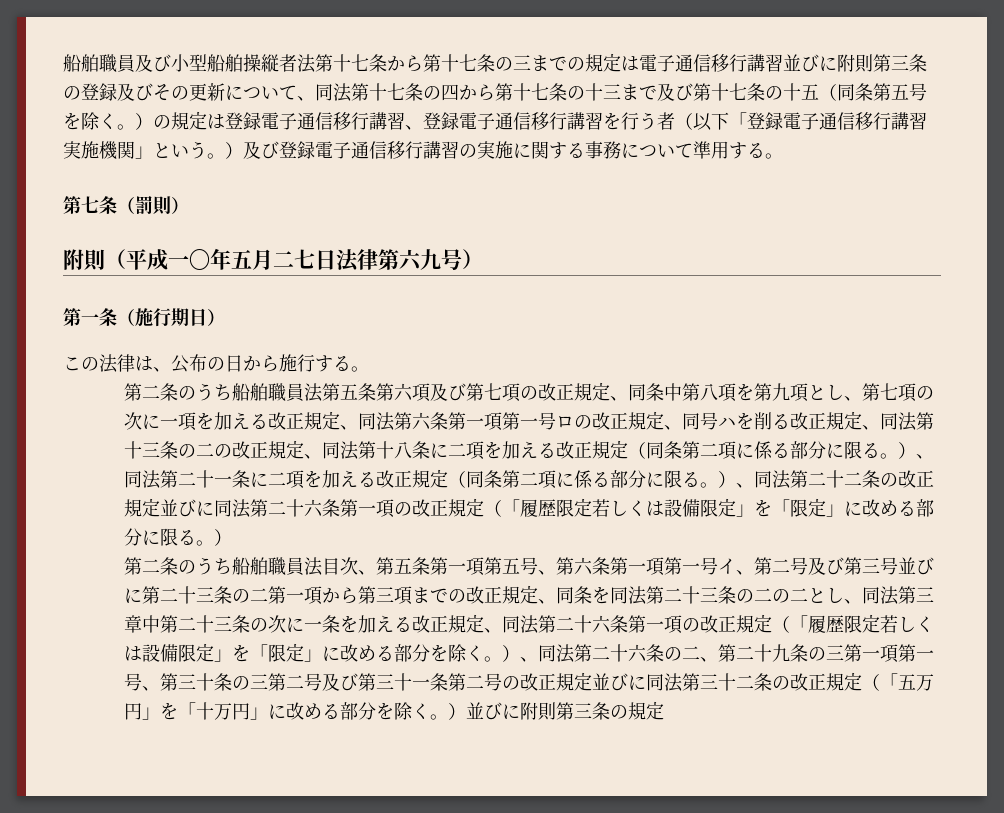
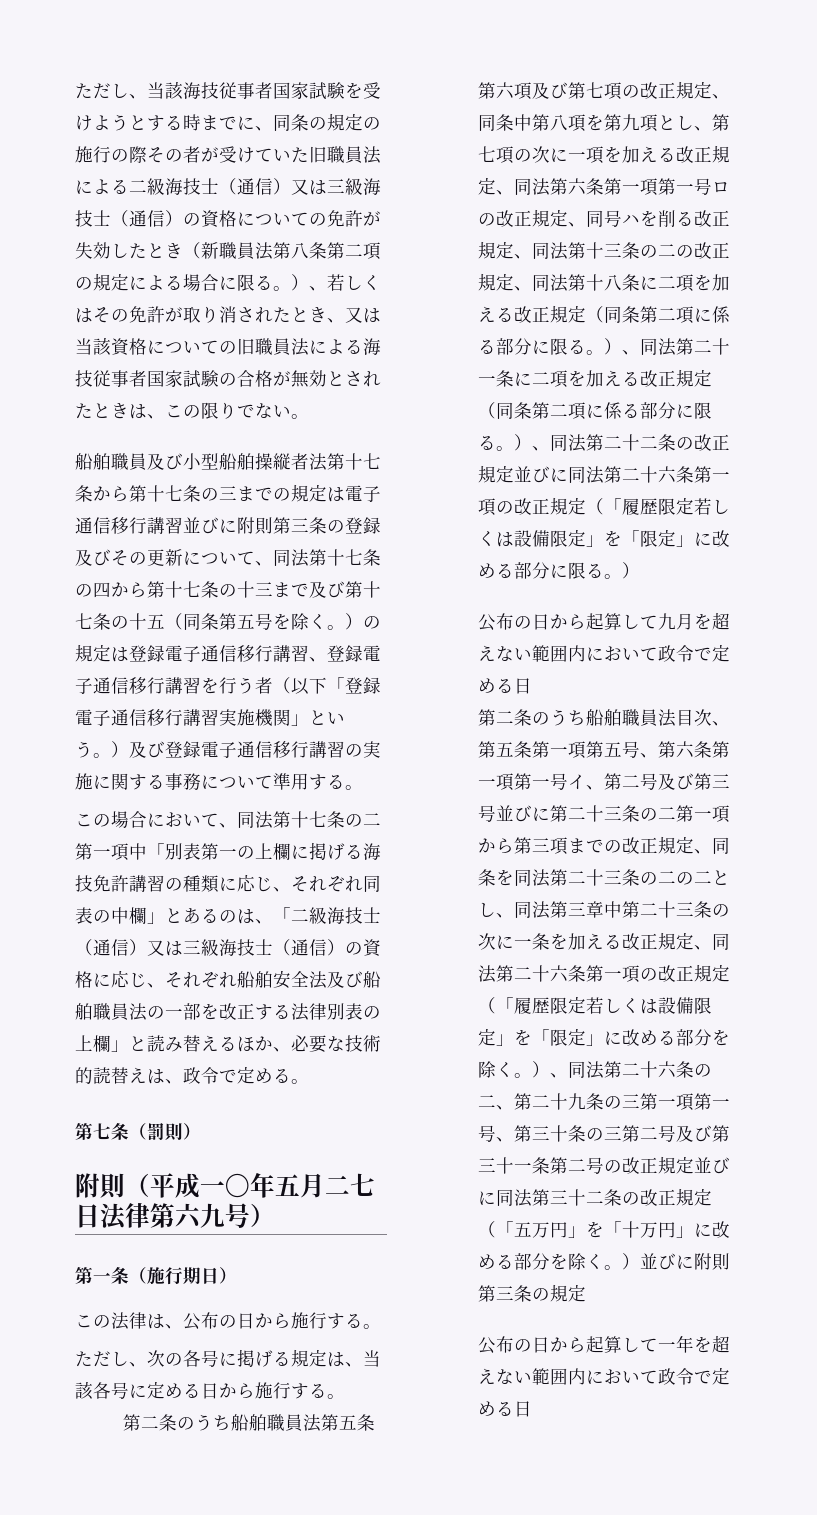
+ ただし、当該海技従事者国家試験を受けようとする時までに、同条の規定の施行の際その者が受けていた旧職員法による二級海技士（通信）又は三級海技士（通信）の資格についての免許が失効したとき（新職員法第八条第二項の規定による場合に限る。）、若しくはその免許が取り消されたとき、又は当該資格についての旧職員法による海技従事者国家試験の合格が無効とされたときは、この限りでない。
+ この場合において、同法第十七条の二第一項中「別表第一の上欄に掲げる海技免許講習の種類に応じ、それぞれ同表の中欄」とあるのは、「二級海技士（通信）又は三級海技士（通信）の資格に応じ、それぞれ船舶安全法及び船舶職員法の一部を改正する法律別表の上欄」と読み替えるほか、必要な技術的読替えは、政令で定める。
+ ただし、次の各号に掲げる規定は、当該各号に定める日から施行する。
+ 公布の日から起算して九月を超えない範囲内において政令で定める日
+ 公布の日から起算して一年を超えない範囲内において政令で定める日

